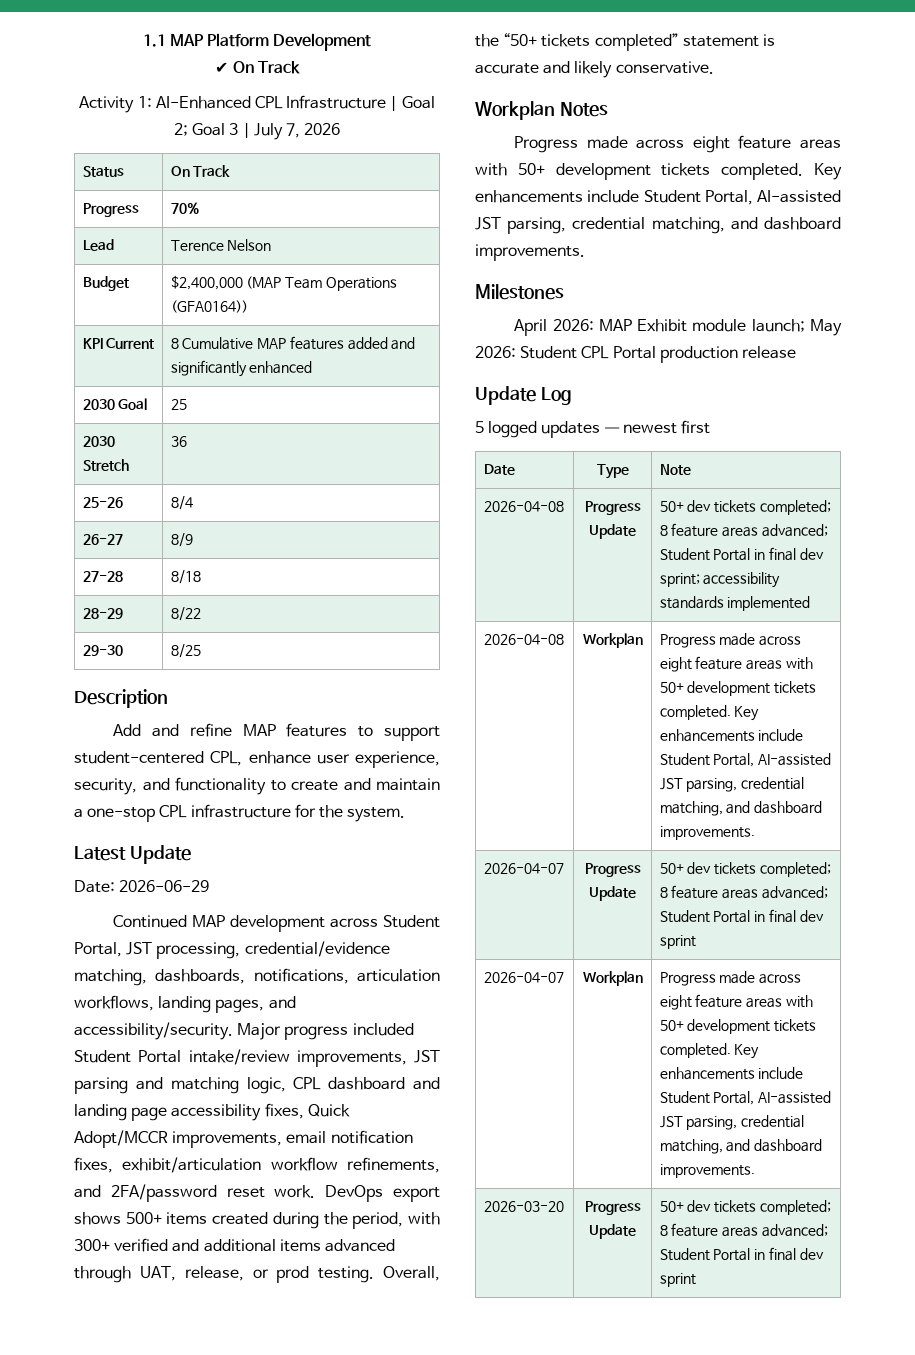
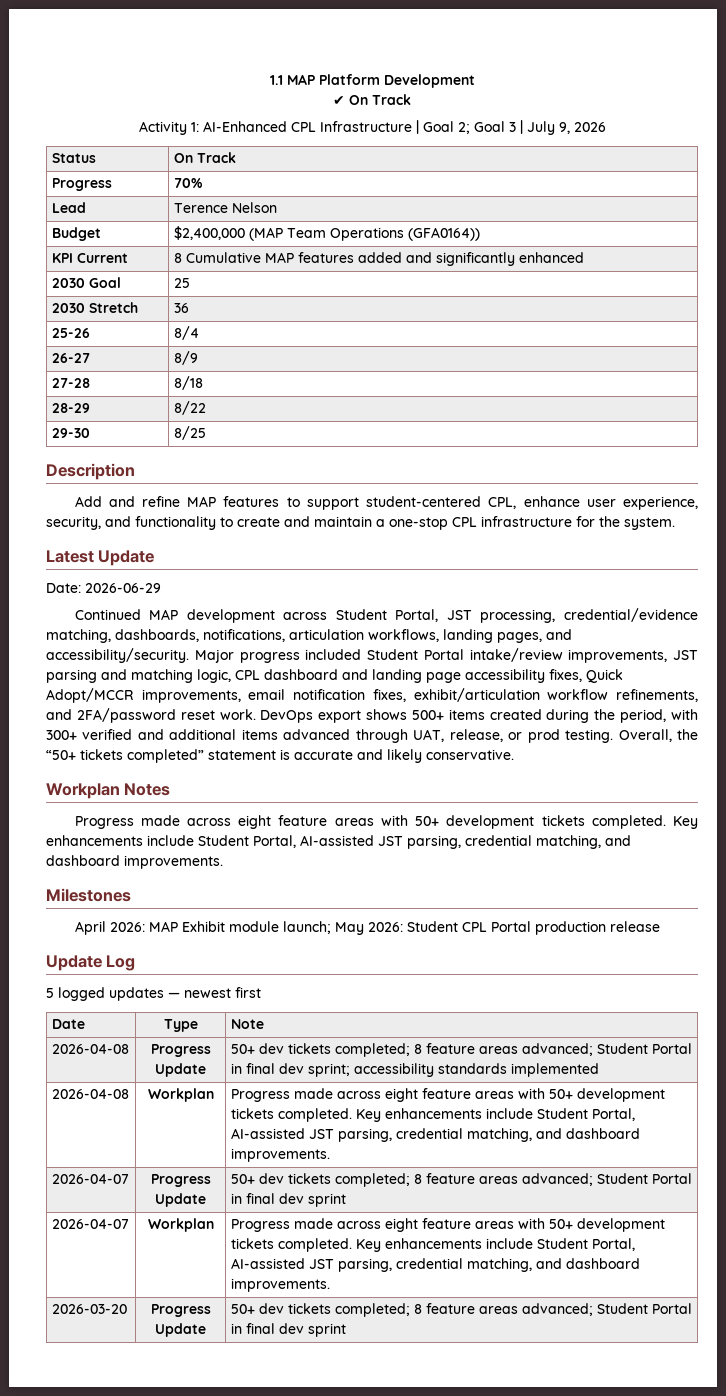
- Activity 1: AI-Enhanced CPL Infrastructure | Goal 2; Goal 3 | July 7, 2026
+ Activity 1: AI-Enhanced CPL Infrastructure | Goal 2; Goal 3 | July 9, 2026

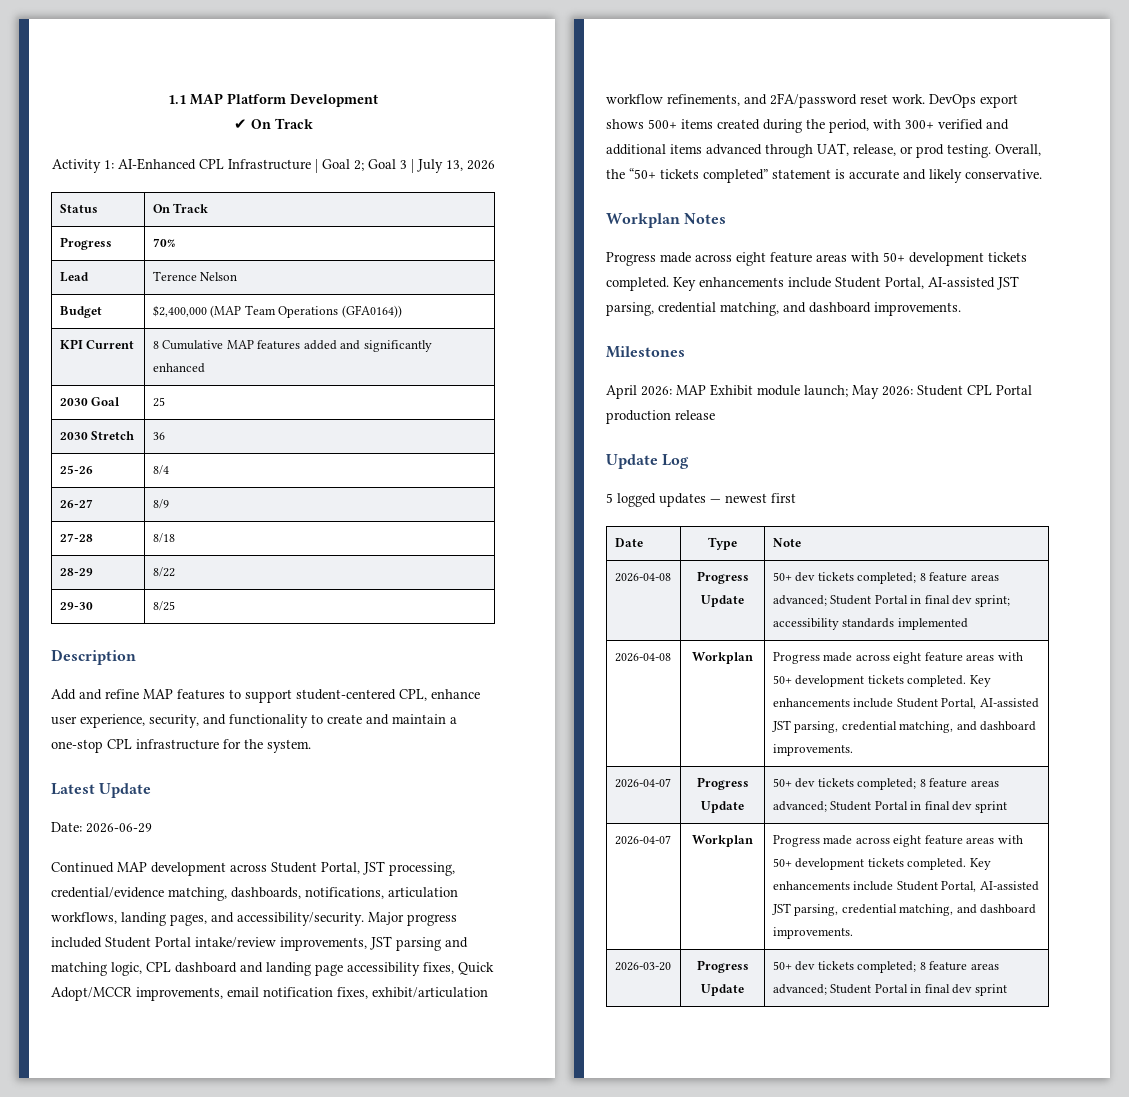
- Activity 1: AI-Enhanced CPL Infrastructure | Goal 2; Goal 3 | July 9, 2026
+ Activity 1: AI-Enhanced CPL Infrastructure | Goal 2; Goal 3 | July 13, 2026

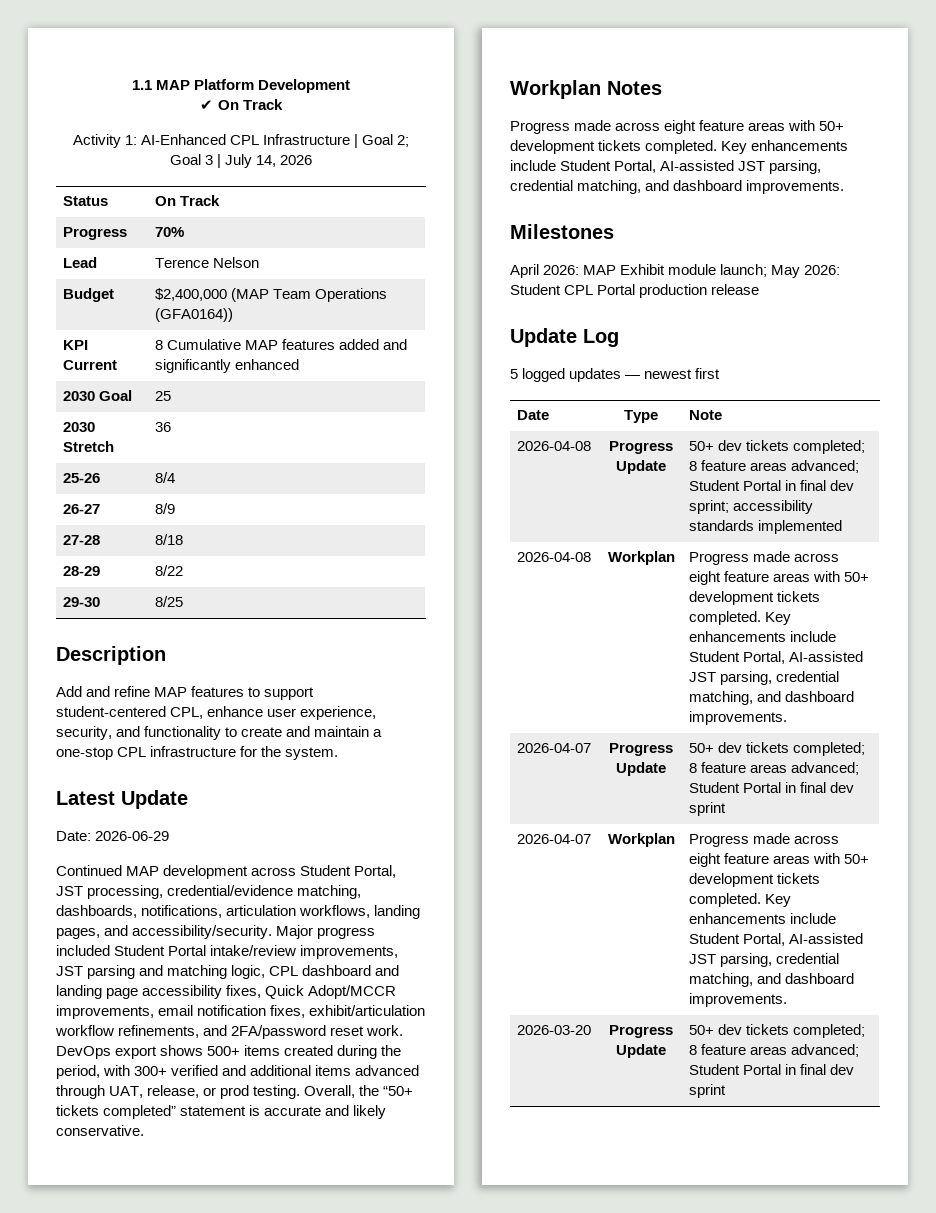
- Activity 1: AI-Enhanced CPL Infrastructure | Goal 2; Goal 3 | July 13, 2026
+ Activity 1: AI-Enhanced CPL Infrastructure | Goal 2; Goal 3 | July 14, 2026

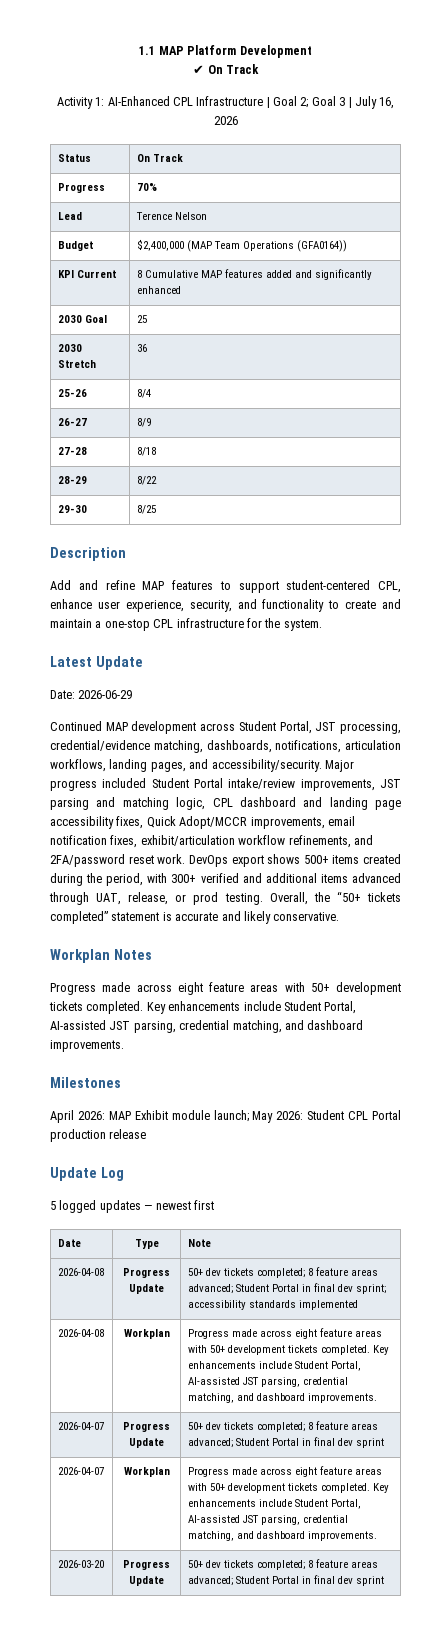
- Activity 1: AI-Enhanced CPL Infrastructure | Goal 2; Goal 3 | July 14, 2026
+ Activity 1: AI-Enhanced CPL Infrastructure | Goal 2; Goal 3 | July 16, 2026

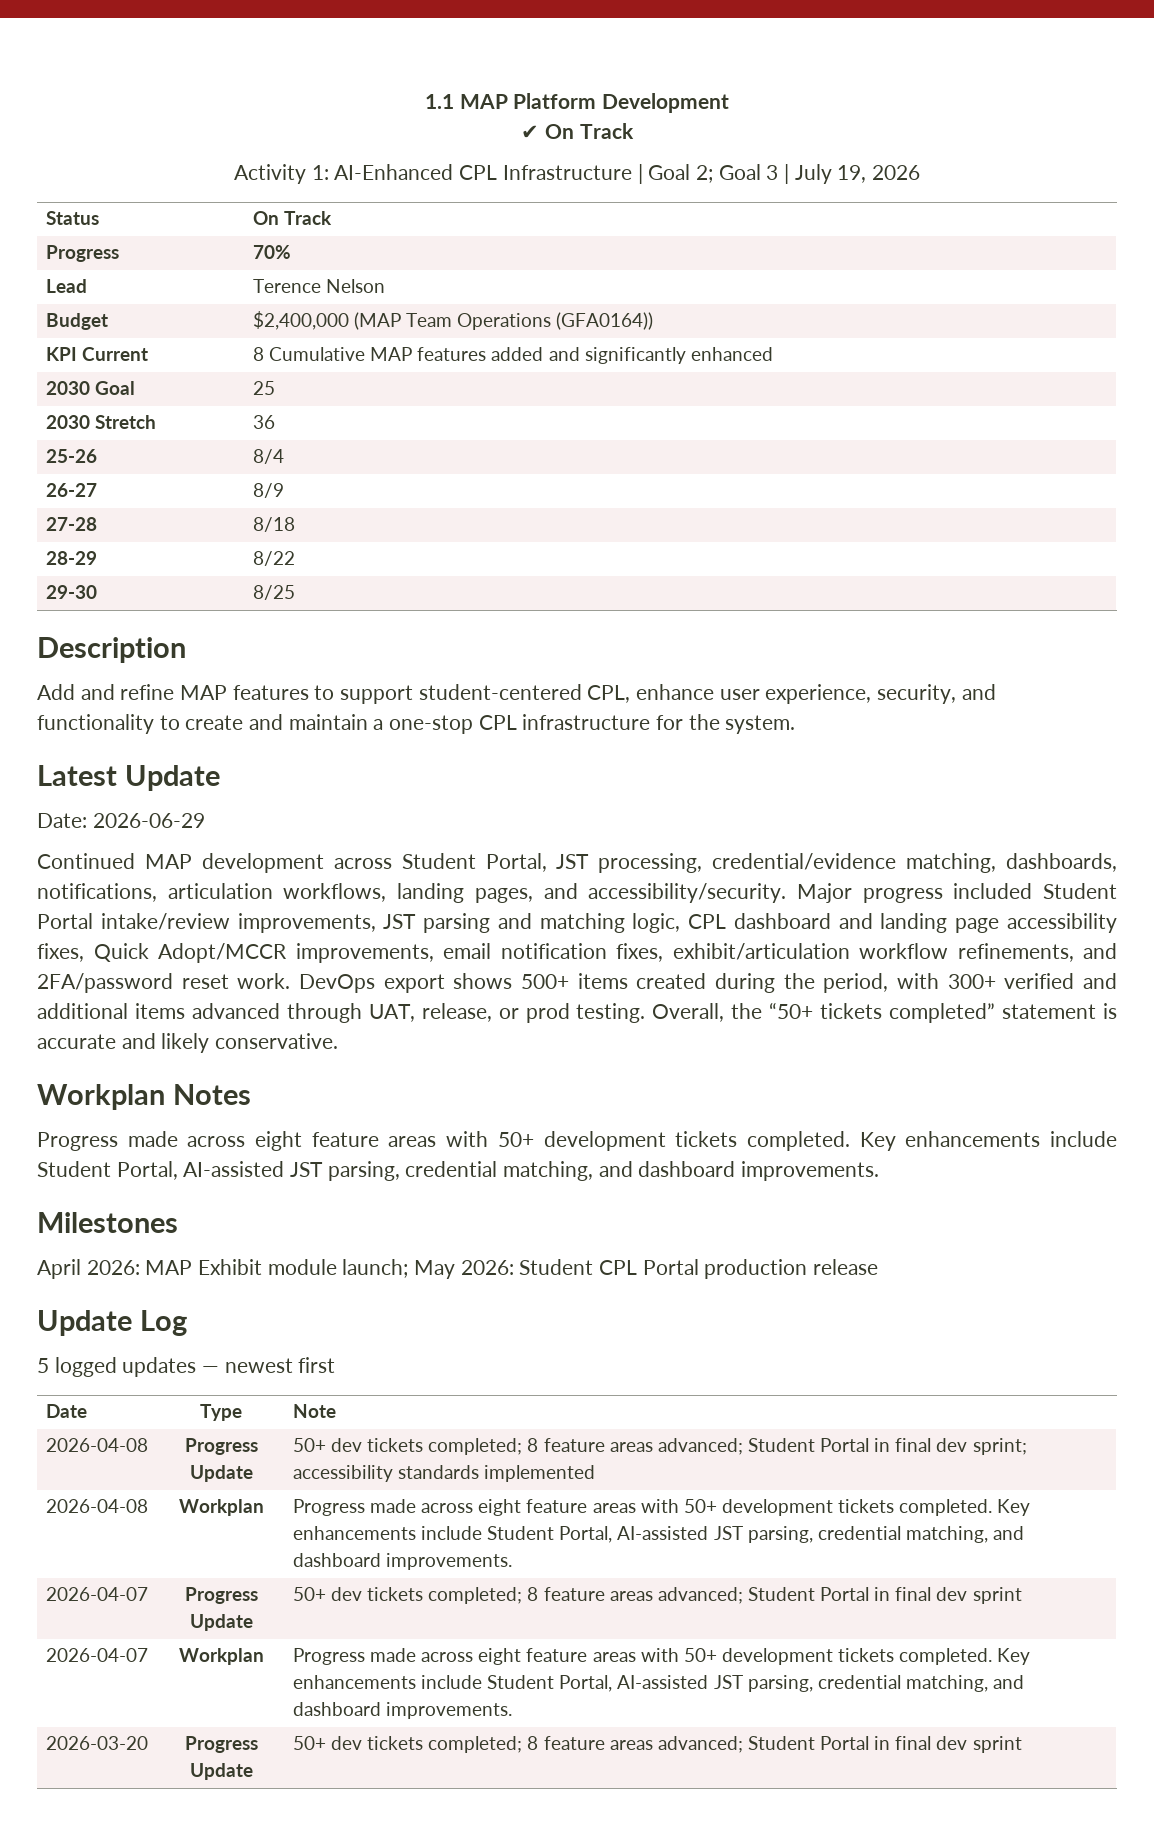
- Activity 1: AI-Enhanced CPL Infrastructure | Goal 2; Goal 3 | July 16, 2026
+ Activity 1: AI-Enhanced CPL Infrastructure | Goal 2; Goal 3 | July 19, 2026

